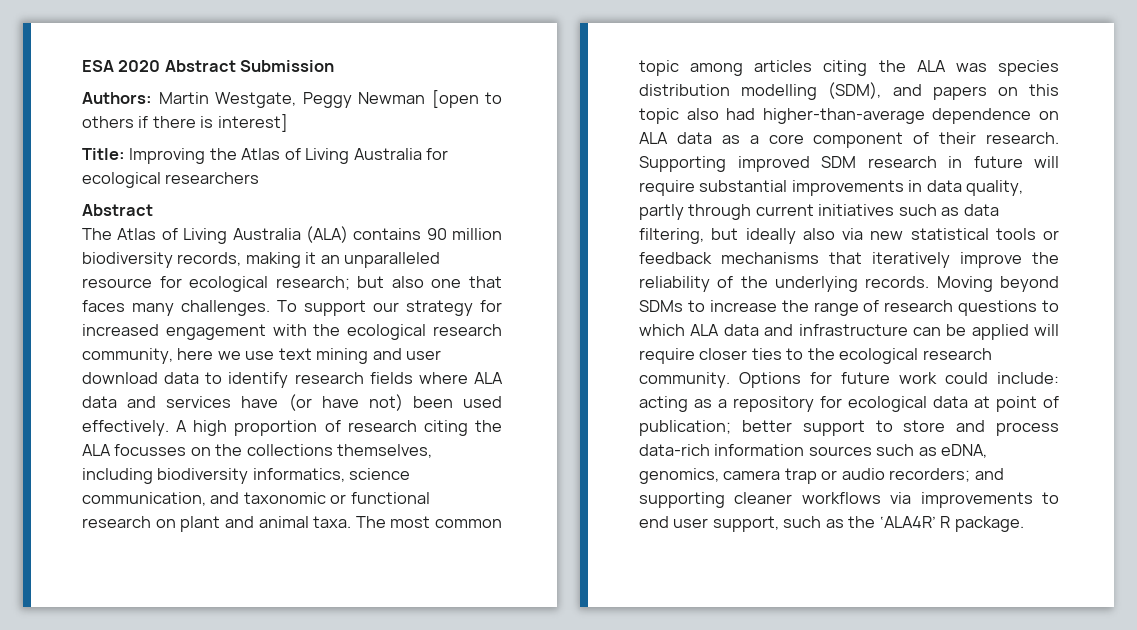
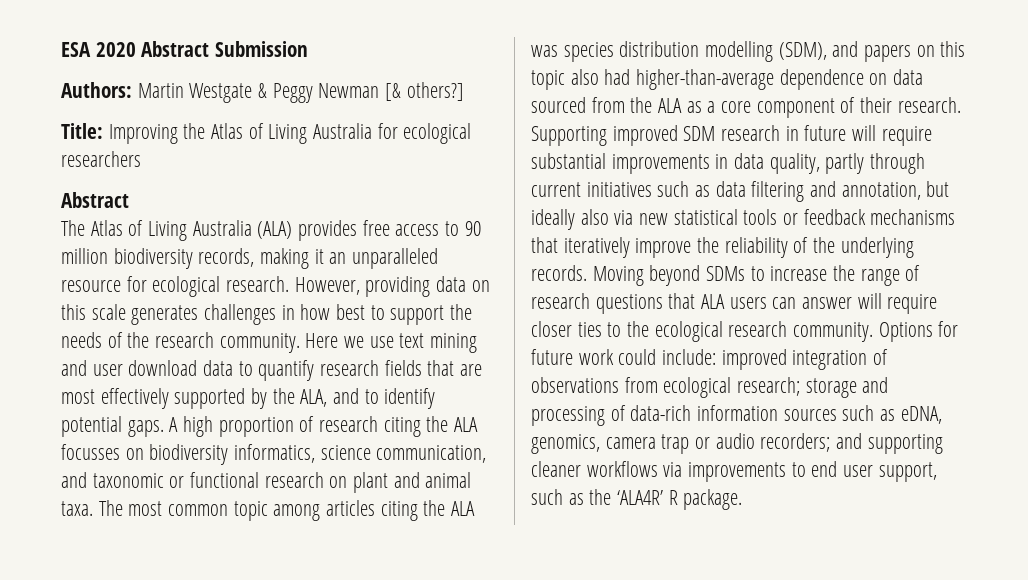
- Authors: Martin Westgate, Peggy Newman [open to others if there is interest]
+ Authors: Martin Westgate & Peggy Newman [& others?]
- The Atlas of Living Australia (ALA) contains 90 million biodiversity records, making it an unparalleled resource for ecological research; but also one that faces many challenges. To support our strategy for increased engagement with the ecological research community, here we use text mining and user download data to identify research fields where ALA data and services have (or have not) been used effectively.
+ The Atlas of Living Australia (ALA) provides free access to 90 million biodiversity records, making it an unparalleled resource for ecological research. However, providing data on this scale generates challenges in how best to support the needs of the research community. Here we use text mining and user download data to quantify research fields that are most effectively supported by the ALA, and to identify potential gaps.
- A high proportion of research citing the ALA focusses on the collections themselves, including biodiversity informatics, science communication, and taxonomic or functional research on plant and animal taxa.
+ A high proportion of research citing the ALA focusses on biodiversity informatics, science communication, and taxonomic or functional research on plant and animal taxa.
- The most common topic among articles citing the ALA was species distribution modelling (SDM), and papers on this topic also had higher-than-average dependence on ALA data as a core component of their research.
+ The most common topic among articles citing the ALA was species distribution modelling (SDM), and papers on this topic also had higher-than-average dependence on data sourced from the ALA as a core component of their research.
- Supporting improved SDM research in future will require substantial improvements in data quality, partly through current initiatives such as data filtering, but ideally also via new statistical tools or feedback mechanisms that iteratively improve the reliability of the underlying records.
+ Supporting improved SDM research in future will require substantial improvements in data quality, partly through current initiatives such as data filtering and annotation, but ideally also via new statistical tools or feedback mechanisms that iteratively improve the reliability of the underlying records.
- Moving beyond SDMs to increase the range of research questions to which ALA data and infrastructure can be applied will require closer ties to the ecological research community.
+ Moving beyond SDMs to increase the range of research questions that ALA users can answer will require closer ties to the ecological research community.
- Options for future work could include: acting as a repository for ecological data at point of publication; better support to store and process data-rich information sources such as eDNA, genomics, camera trap or audio recorders; and supporting cleaner workflows via improvements to end user support, such as the ‘ALA4R’ R package.
+ Options for future work could include: improved integration of observations from ecological research; storage and processing of data-rich information sources such as eDNA, genomics, camera trap or audio recorders; and supporting cleaner workflows via improvements to end user support, such as the ‘ALA4R’ R package.

